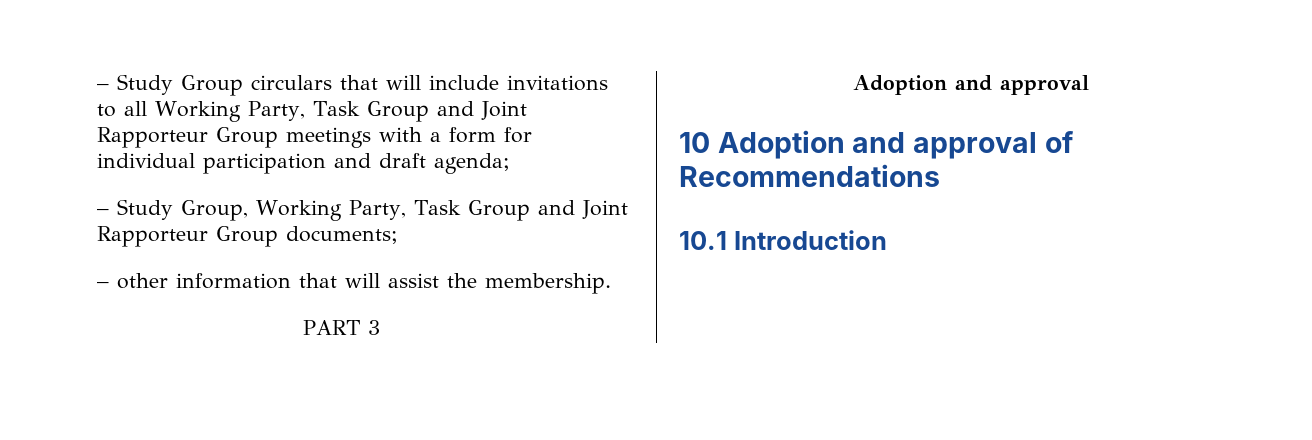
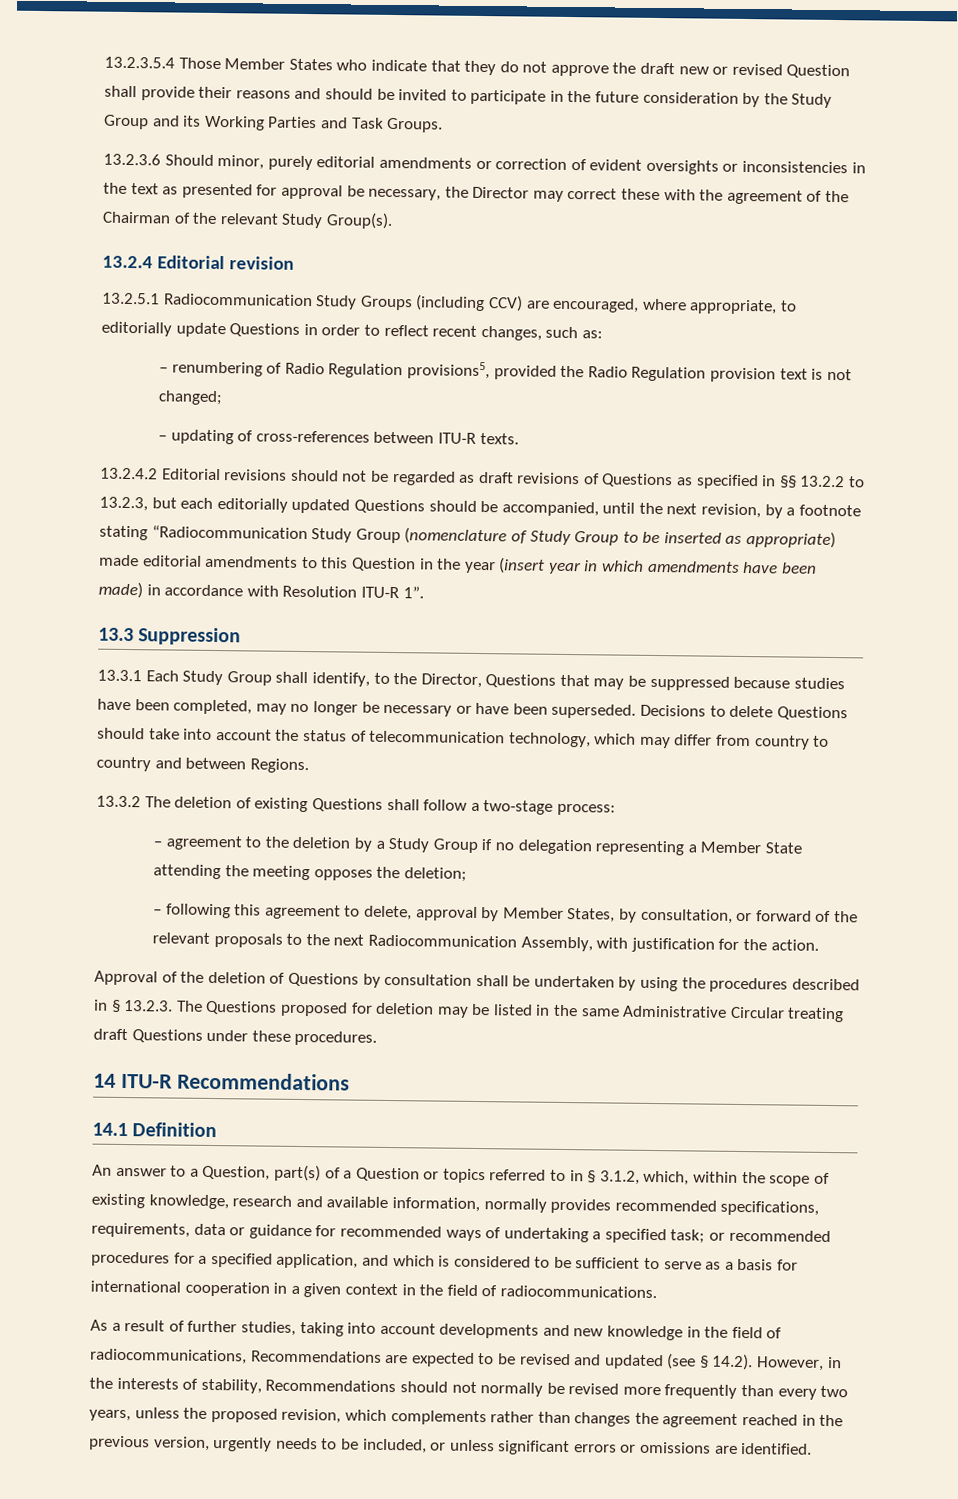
- – Study Group circulars that will include invitations to all Working Party, Task Group and Joint Rapporteur Group meetings with a form for individual participation and draft agenda;
- – Study Group, Working Party, Task Group and Joint Rapporteur Group documents;
- – other information that will assist the membership.
- PART 3
- Adoption and approval
- 10 Adoption and approval of Recommendations
- 10.1 Introduction
+ 13.2.3.5.4 Those Member States who indicate that they do not approve the draft new or revised Question shall provide their reasons and should be invited to participate in the future consideration by the Study Group and its Working Parties and Task Groups.
+ 13.2.3.6 Should minor, purely editorial amendments or correction of evident oversights or inconsistencies in the text as presented for approval be necessary, the Director may correct these with the agreement of the Chairman of the relevant Study Group(s).
+ 13.2.4 Editorial revision
+ 13.2.5.1 Radiocommunication Study Groups (including CCV) are encouraged, where appropriate, to editorially update Questions in order to reflect recent changes, such as:
+ – renumbering of Radio Regulation provisions5, provided the Radio Regulation provision text is not changed;
+ – updating of cross-references between ITU-R texts.
+ 13.2.4.2 Editorial revisions should not be regarded as draft revisions of Questions as specified in §§ 13.2.2 to 13.2.3, but each editorially updated Questions should be accompanied, until the next revision, by a footnote stating “Radiocommunication Study Group (nomenclature of Study Group to be inserted as appropriate) made editorial amendments to this Question in the year (insert year in which amendments have been made) in accordance with Resolution ITU-R 1”.
+ 13.3 Suppression
+ 13.3.1 Each Study Group shall identify, to the Director, Questions that may be suppressed because studies have been completed, may no longer be necessary or have been superseded. Decisions to delete Questions should take into account the status of telecommunication technology, which may differ from country to country and between Regions.
+ 13.3.2 The deletion of existing Questions shall follow a two-stage process:
+ – agreement to the deletion by a Study Group if no delegation representing a Member State attending the meeting opposes the deletion;
+ – following this agreement to delete, approval by Member States, by consultation, or forward of the relevant proposals to the next Radiocommunication Assembly, with justification for the action.
+ Approval of the deletion of Questions by consultation shall be undertaken by using the procedures described in § 13.2.3. The Questions proposed for deletion may be listed in the same Administrative Circular treating draft Questions under these procedures.
+ 14 ITU-R Recommendations
+ 14.1 Definition
+ An answer to a Question, part(s) of a Question or topics referred to in § 3.1.2, which, within the scope of existing knowledge, research and available information, normally provides recommended specifications, requirements, data or guidance for recommended ways of undertaking a specified task; or recommended procedures for a specified application, and which is considered to be sufficient to serve as a basis for international cooperation in a given context in the field of radiocommunications.
+ As a result of further studies, taking into account developments and new knowledge in the field of radiocommunications, Recommendations are expected to be revised and updated (see § 14.2). However, in the interests of stability, Recommendations should not normally be revised more frequently than every two years, unless the proposed revision, which complements rather than changes the agreement reached in the previous version, urgently needs to be included, or unless significant errors or omissions are identified.

